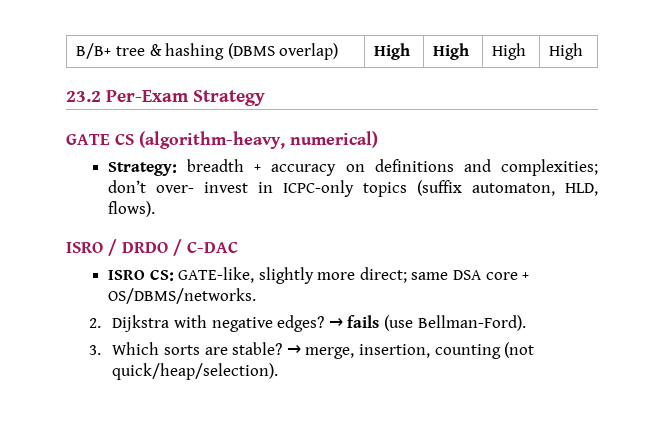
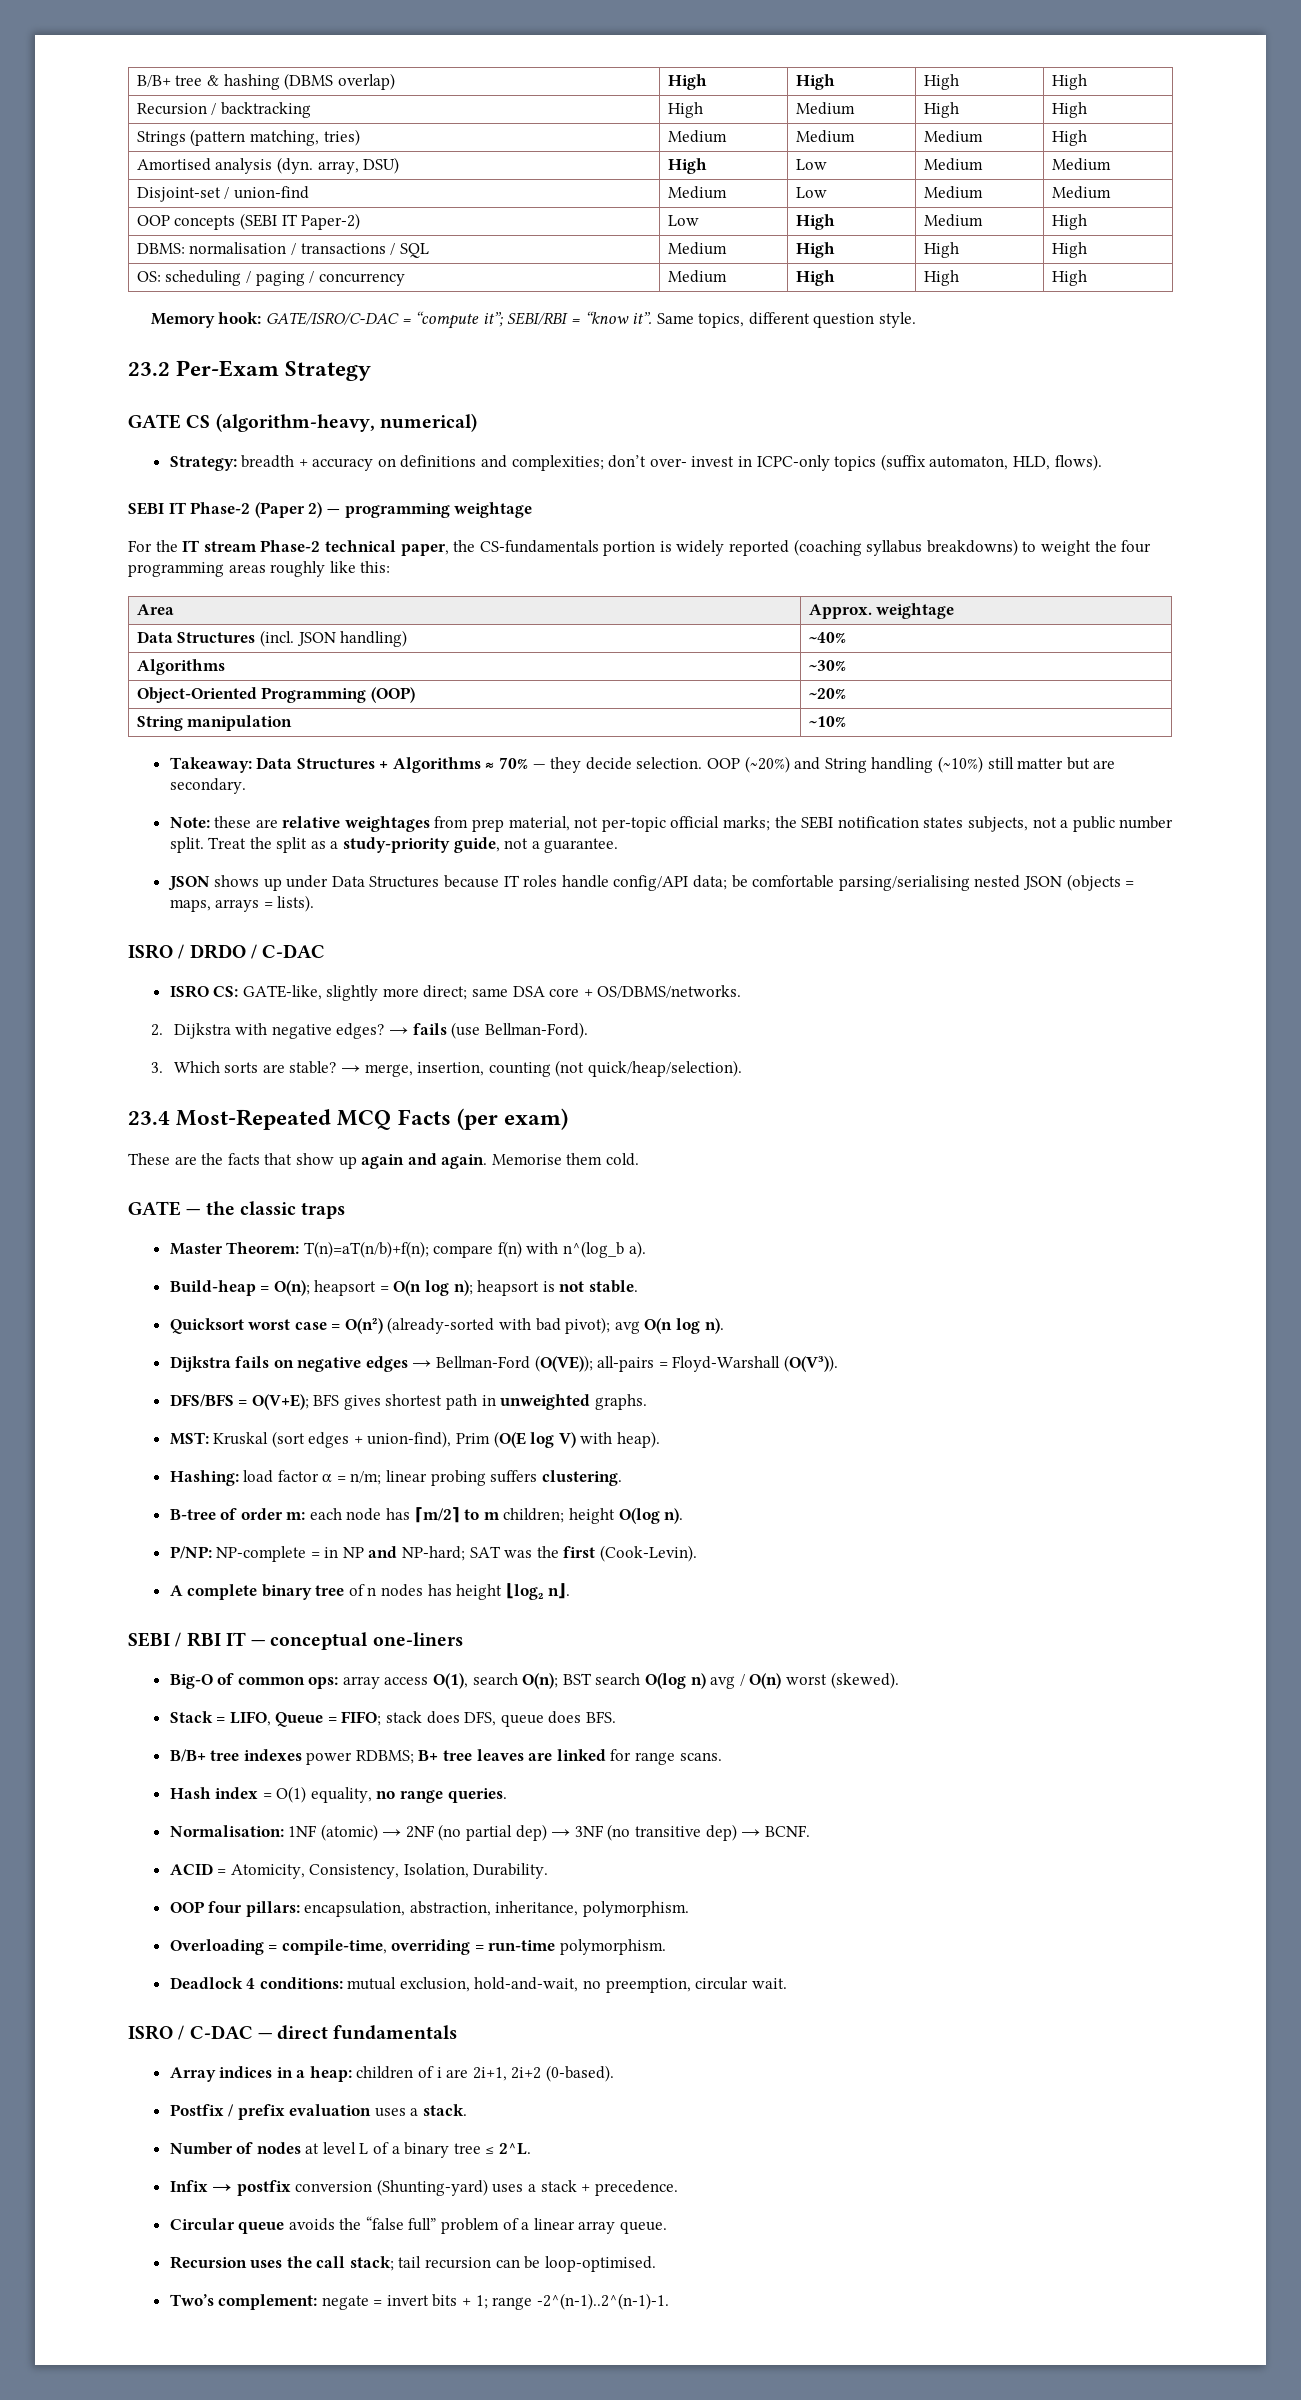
+ Recursion / backtracking | High | Medium | High | High
+ Strings (pattern matching, tries) | Medium | Medium | Medium | High
+ Amortised analysis (dyn. array, DSU) | High | Low | Medium | Medium
+ Disjoint-set / union-find | Medium | Low | Medium | Medium
+ OOP concepts (SEBI IT Paper-2) | Low | High | Medium | High
+ DBMS: normalisation / transactions / SQL | Medium | High | High | High
+ OS: scheduling / paging / concurrency | Medium | High | High | High
+ Memory hook: GATE/ISRO/C-DAC = “compute it”; SEBI/RBI = “know it”. Same topics, different question style.
+ SEBI IT Phase-2 (Paper 2) — programming weightage
+ For the IT stream Phase-2 technical paper, the CS-fundamentals portion is widely reported (coaching syllabus breakdowns) to weight the four programming areas roughly like this:
+ Area | Approx. weightage
+ Data Structures (incl. JSON handling) | ~40%
+ Algorithms | ~30%
+ Object-Oriented Programming (OOP) | ~20%
+ String manipulation | ~10%
+ Takeaway: Data Structures + Algorithms ≈ 70% — they decide selection. OOP (~20%) and String handling (~10%) still matter but are secondary.
+ Note: these are relative weightages from prep material, not per-topic official marks; the SEBI notification states subjects, not a public number split. Treat the split as a study-priority guide, not a guarantee.
+ JSON shows up under Data Structures because IT roles handle config/API data; be comfortable parsing/serialising nested JSON (objects = maps, arrays = lists).
+ 23.4 Most-Repeated MCQ Facts (per exam)
+ These are the facts that show up again and again. Memorise them cold.
+ GATE — the classic traps
+ Master Theorem: T(n)=aT(n/b)+f(n); compare f(n) with n^(log_b a).
+ Build-heap = O(n); heapsort = O(n log n); heapsort is not stable.
+ Quicksort worst case = O(n²) (already-sorted with bad pivot); avg O(n log n).
+ Dijkstra fails on negative edges → Bellman-Ford (O(VE)); all-pairs = Floyd-Warshall (O(V³)).
+ DFS/BFS = O(V+E); BFS gives shortest path in unweighted graphs.
+ MST: Kruskal (sort edges + union-find), Prim (O(E log V) with heap).
+ Hashing: load factor α = n/m; linear probing suffers clustering.
+ B-tree of order m: each node has ⌈m/2⌉ to m children; height O(log n).
+ P/NP: NP-complete = in NP and NP-hard; SAT was the first (Cook-Levin).
+ A complete binary tree of n nodes has height ⌊log₂ n⌋.
+ SEBI / RBI IT — conceptual one-liners
+ Big-O of common ops: array access O(1), search O(n); BST search O(log n) avg / O(n) worst (skewed).
+ Stack = LIFO, Queue = FIFO; stack does DFS, queue does BFS.
+ B/B+ tree indexes power RDBMS; B+ tree leaves are linked for range scans.
+ Hash index = O(1) equality, no range queries.
+ Normalisation: 1NF (atomic) → 2NF (no partial dep) → 3NF (no transitive dep) → BCNF.
+ ACID = Atomicity, Consistency, Isolation, Durability.
+ OOP four pillars: encapsulation, abstraction, inheritance, polymorphism.
+ Overloading = compile-time, overriding = run-time polymorphism.
+ Deadlock 4 conditions: mutual exclusion, hold-and-wait, no preemption, circular wait.
+ ISRO / C-DAC — direct fundamentals
+ Array indices in a heap: children of i are 2i+1, 2i+2 (0-based).
+ Postfix / prefix evaluation uses a stack.
+ Number of nodes at level L of a binary tree ≤ 2^L.
+ Infix → postfix conversion (Shunting-yard) uses a stack + precedence.
+ Circular queue avoids the “false full” problem of a linear array queue.
+ Recursion uses the call stack; tail recursion can be loop-optimised.
+ Two’s complement: negate = invert bits + 1; range -2^(n-1)..2^(n-1)-1.

